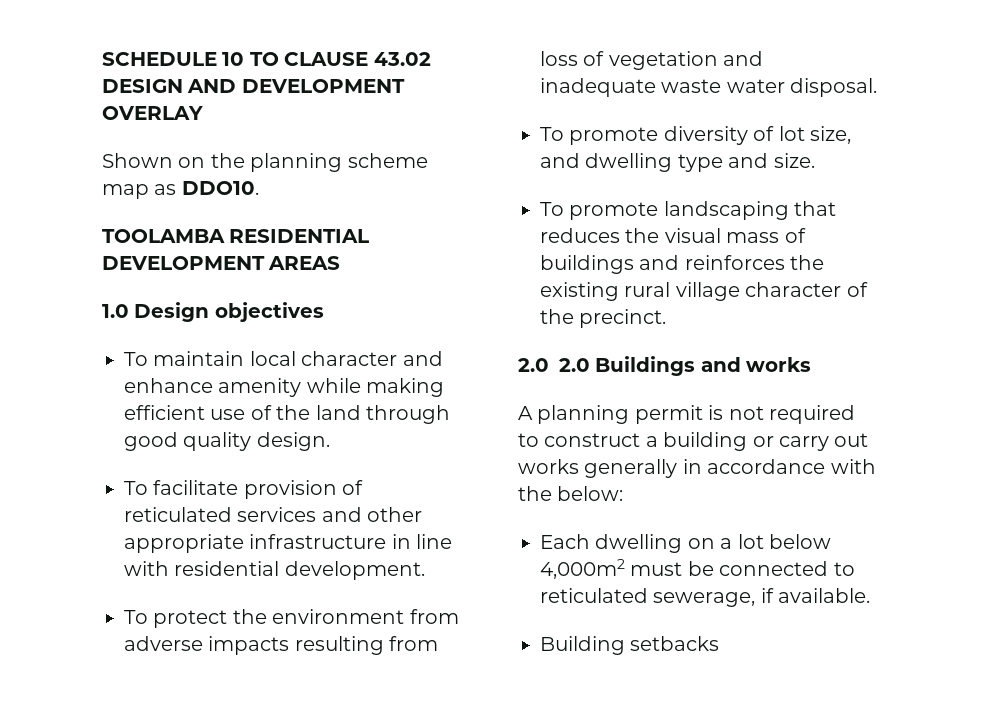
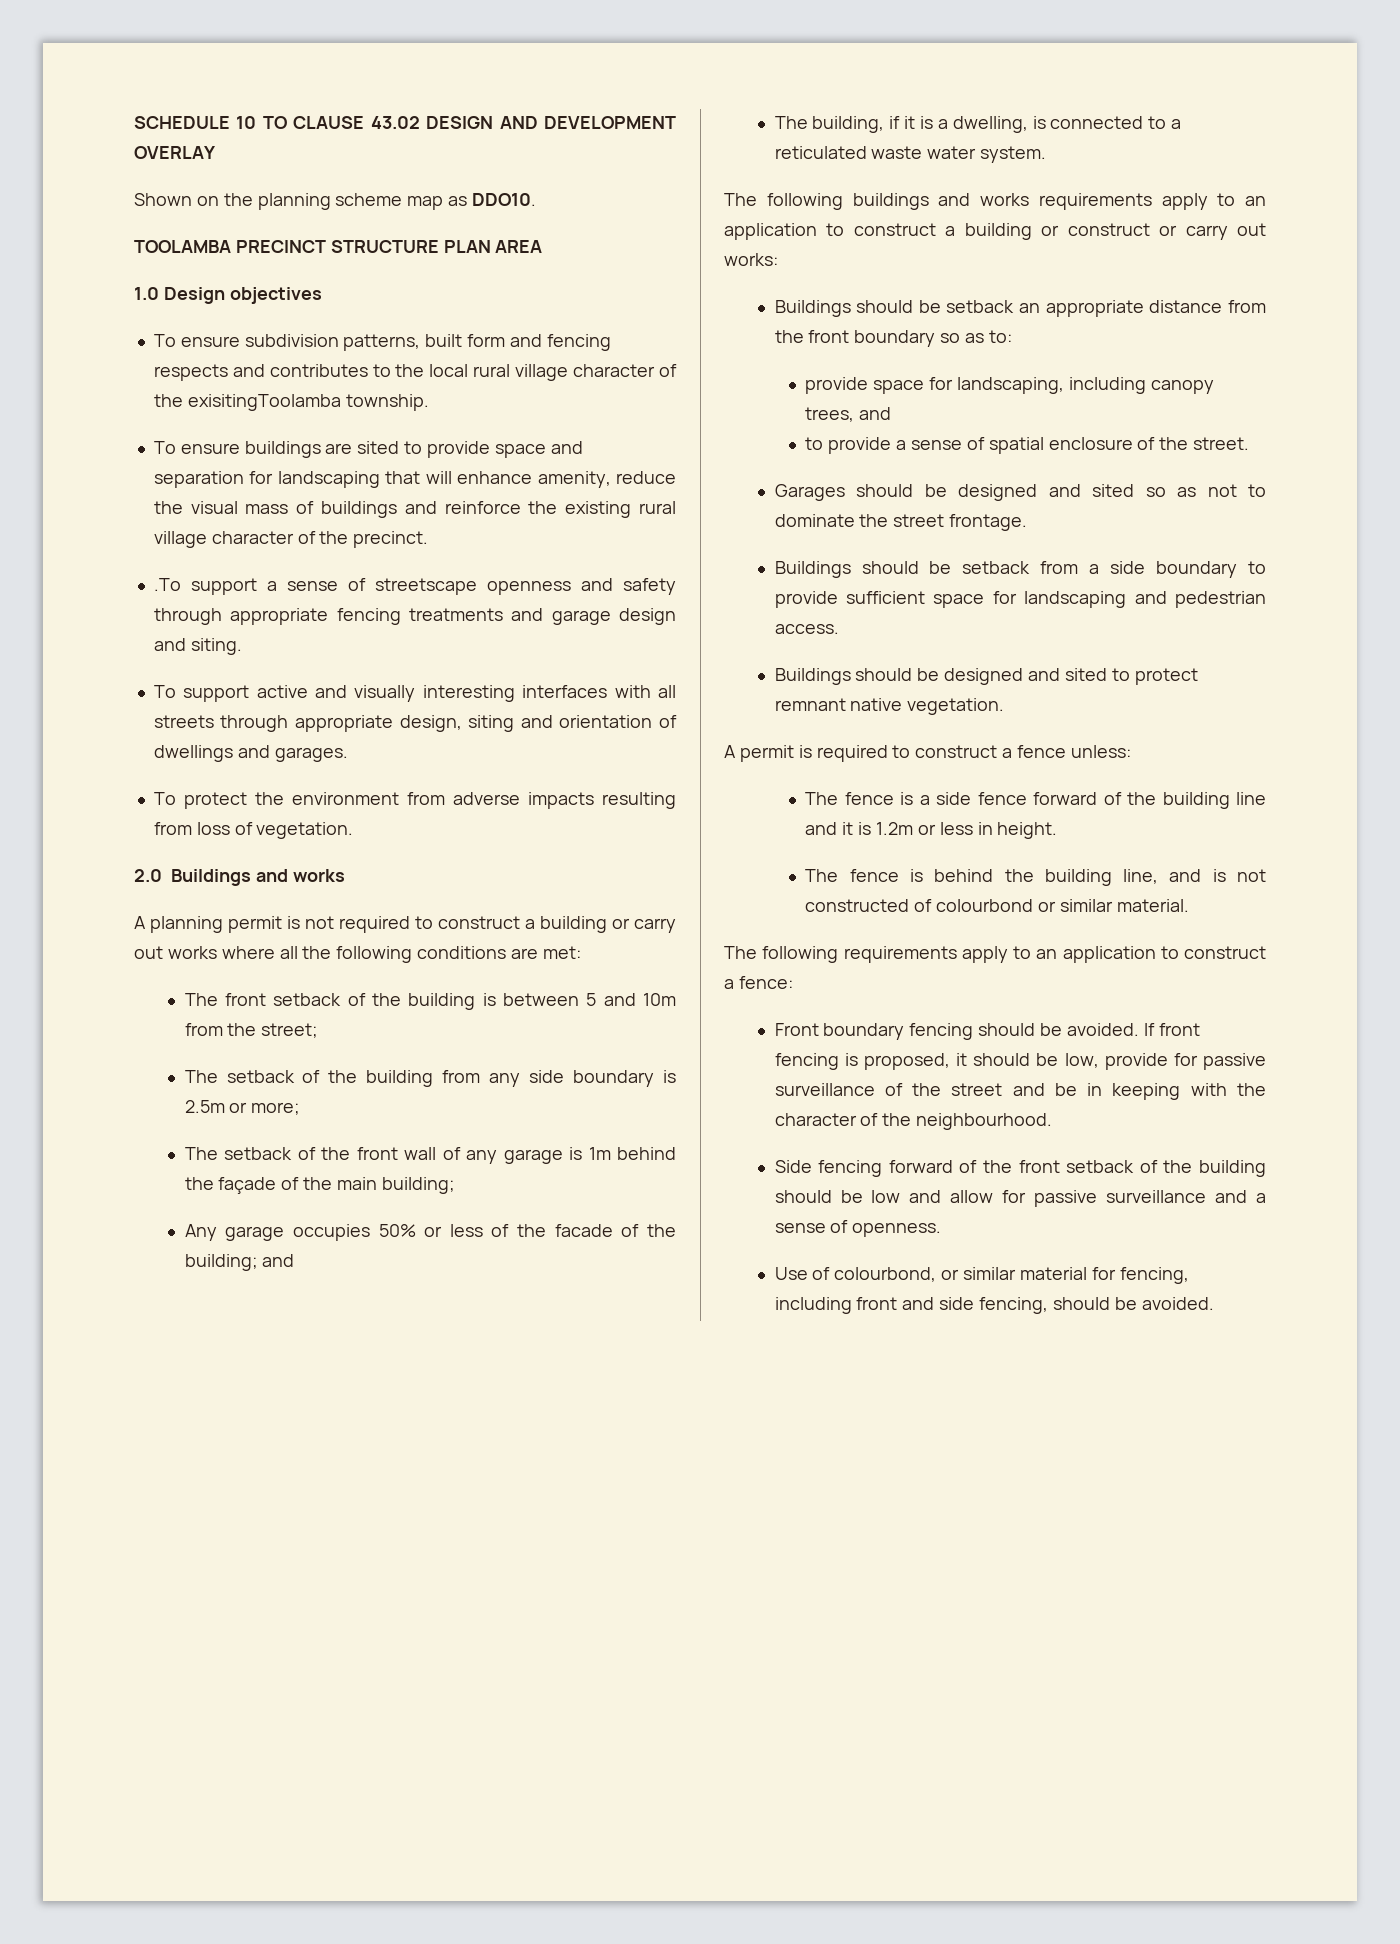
- TOOLAMBA RESIDENTIAL DEVELOPMENT AREAS
+ TOOLAMBA PRECINCT STRUCTURE PLAN AREA
- To maintain local character and enhance amenity while making efficient use of the land through good quality design.
- To facilitate provision of reticulated services and other appropriate infrastructure in line with residential development.
+ To ensure subdivision patterns, built form and fencing respects and contributes to the local rural village character of the exisitingToolamba township.
+ To ensure buildings are sited to provide space and separation for landscaping that will enhance amenity, reduce the visual mass of buildings and reinforce the existing rural village character of the precinct.
+ .To support a sense of streetscape openness and safety through appropriate fencing treatments and garage design and siting.
+ To support active and visually interesting interfaces with all streets through appropriate design, siting and orientation of dwellings and garages.
- To protect the environment from adverse impacts resulting from loss of vegetation and inadequate waste water disposal.
- To promote diversity of lot size, and dwelling type and size.
- To promote landscaping that reduces the visual mass of buildings and reinforces the existing rural village character of the precinct.
- 2.0 2.0 Buildings and works
+ To protect the environment from adverse impacts resulting from loss of vegetation.
+ 2.0 Buildings and works
- A planning permit is not required to construct a building or carry out works generally in accordance with the below:
- Each dwelling on a lot below 4,000m2 must be connected to reticulated sewerage, if available.
- Building setbacks
+ A planning permit is not required to construct a building or carry out works where all the following conditions are met:
+ The front setback of the building is between 5 and 10m from the street;
+ The setback of the building from any side boundary is 2.5m or more;
+ The setback of the front wall of any garage is 1m behind the façade of the main building;
+ Any garage occupies 50% or less of the facade of the building; and
+ The building, if it is a dwelling, is connected to a reticulated waste water system.
+ The following buildings and works requirements apply to an application to construct a building or construct or carry out works:
+ Buildings should be setback an appropriate distance from the front boundary so as to:
+ provide space for landscaping, including canopy trees, and
+ to provide a sense of spatial enclosure of the street.
+ Garages should be designed and sited so as not to dominate the street frontage.
+ Buildings should be setback from a side boundary to provide sufficient space for landscaping and pedestrian access.
+ Buildings should be designed and sited to protect remnant native vegetation.
+ A permit is required to construct a fence unless:
+ The fence is a side fence forward of the building line and it is 1.2m or less in height.
+ The fence is behind the building line, and is not constructed of colourbond or similar material.
+ The following requirements apply to an application to construct a fence:
+ Front boundary fencing should be avoided. If front fencing is proposed, it should be low, provide for passive surveillance of the street and be in keeping with the character of the neighbourhood.
+ Side fencing forward of the front setback of the building should be low and allow for passive surveillance and a sense of openness.
+ Use of colourbond, or similar material for fencing, including front and side fencing, should be avoided.

